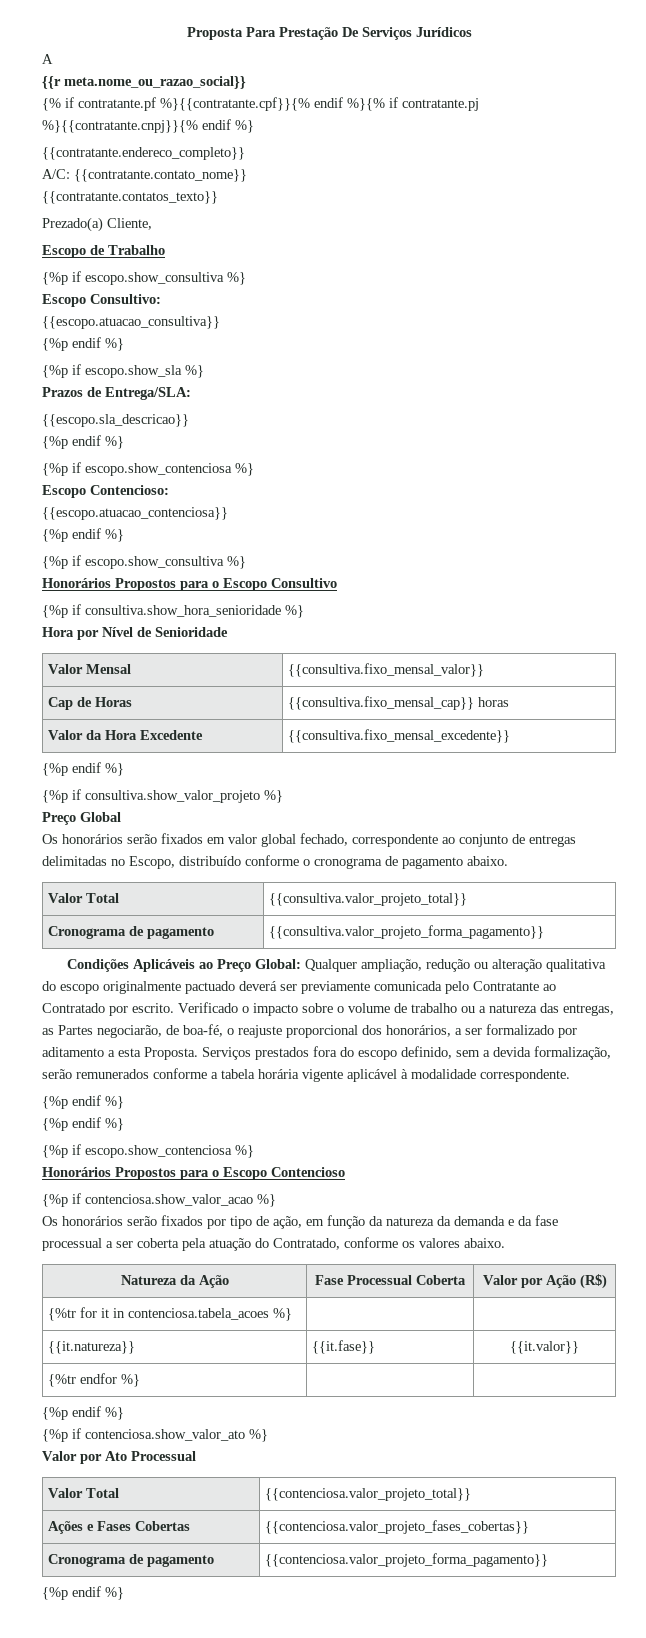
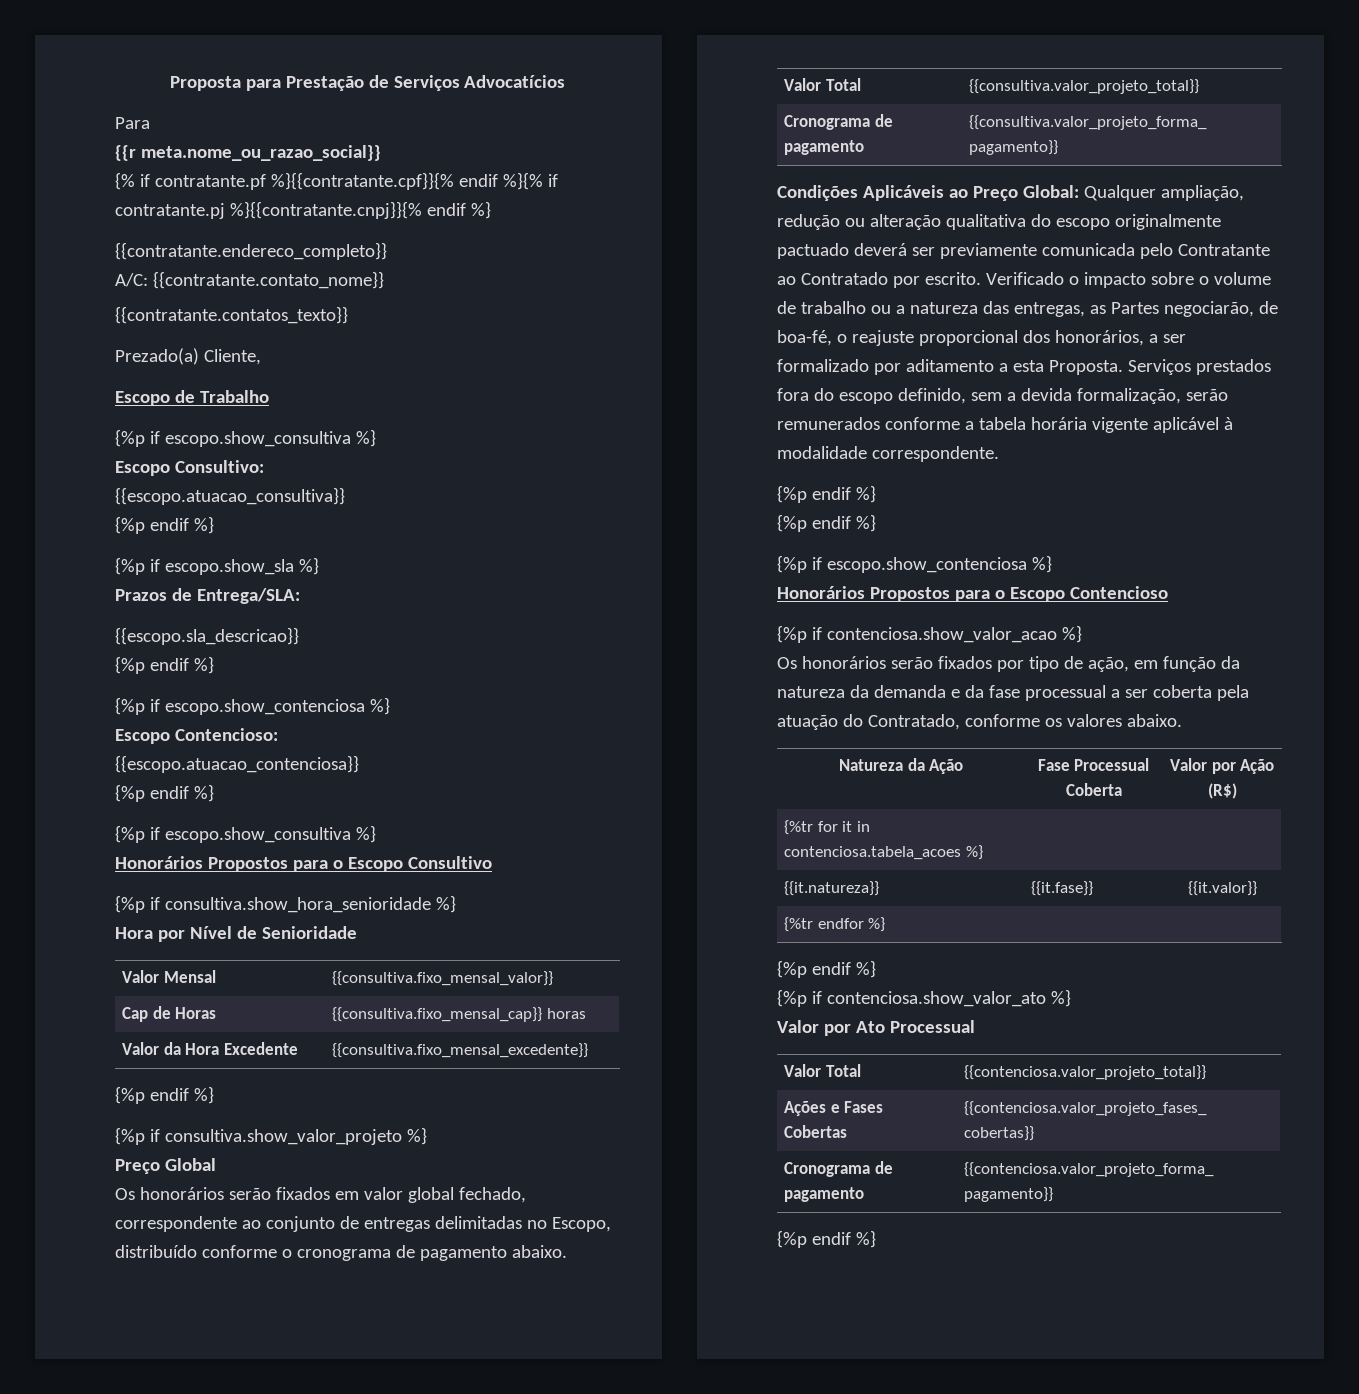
- Proposta Para Prestação De Serviços Jurídicos
- A
+ Proposta para Prestação de Serviços Advocatícios
+ Para

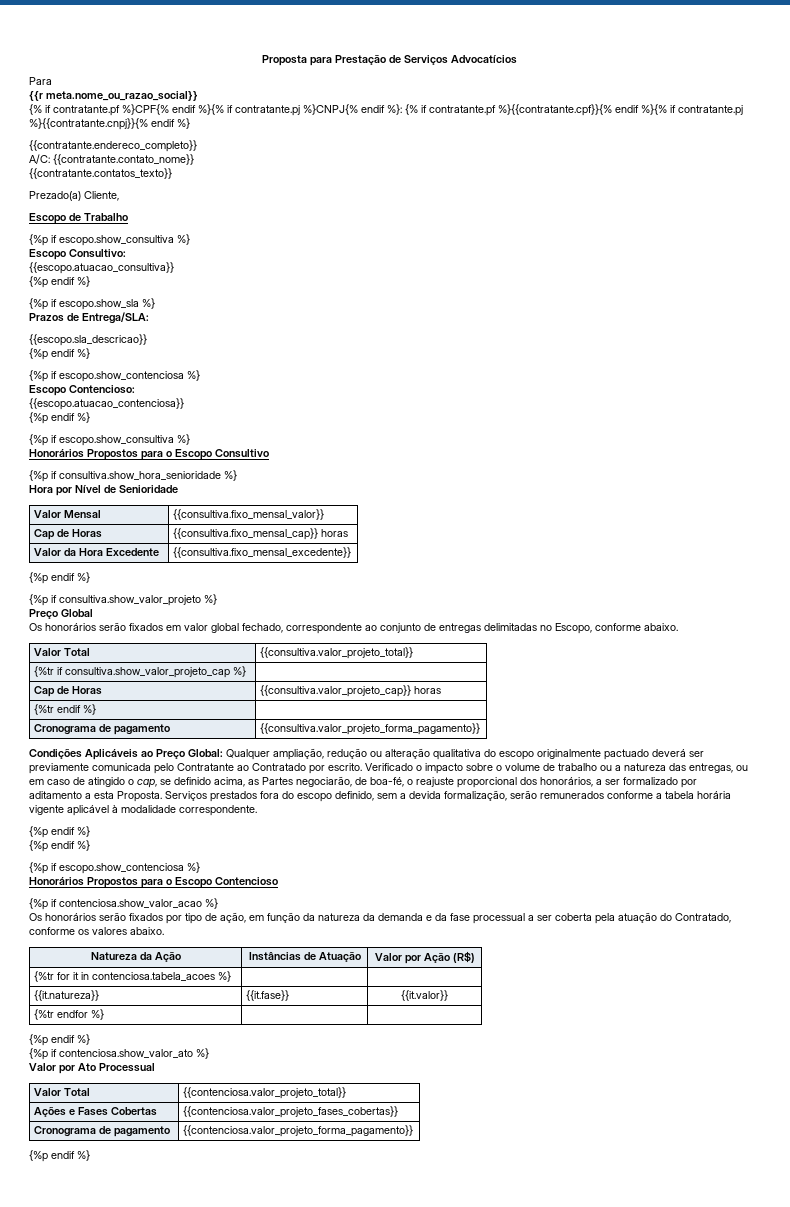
- {% if contratante.pf %}{{contratante.cpf}}{% endif %}{% if contratante.pj %}{{contratante.cnpj}}{% endif %}
+ {% if contratante.pf %}CPF{% endif %}{% if contratante.pj %}CNPJ{% endif %}: {% if contratante.pf %}{{contratante.cpf}}{% endif %}{% if contratante.pj %}{{contratante.cnpj}}{% endif %}
- Os honorários serão fixados em valor global fechado, correspondente ao conjunto de entregas delimitadas no Escopo, distribuído conforme o cronograma de pagamento abaixo.
+ Os honorários serão fixados em valor global fechado, correspondente ao conjunto de entregas delimitadas no Escopo, conforme abaixo.
  Valor Total | {{consultiva.valor_projeto_total}}
+ {%tr if consultiva.show_valor_projeto_cap %} |
+ Cap de Horas | {{consultiva.valor_projeto_cap}} horas
+ {%tr endif %} |
- Verificado o impacto sobre o volume de trabalho ou a natureza das entregas, as Partes negociarão, de boa-fé, o reajuste proporcional dos honorários, a ser formalizado por aditamento a esta Proposta.
+ Verificado o impacto sobre o volume de trabalho ou a natureza das entregas, ou em caso de atingido o cap, se definido acima, as Partes negociarão, de boa-fé, o reajuste proporcional dos honorários, a ser formalizado por aditamento a esta Proposta.
- Natureza da Ação | Fase Processual Coberta | Valor por Ação (R$)
+ Natureza da Ação | Instâncias de Atuação | Valor por Ação (R$)

